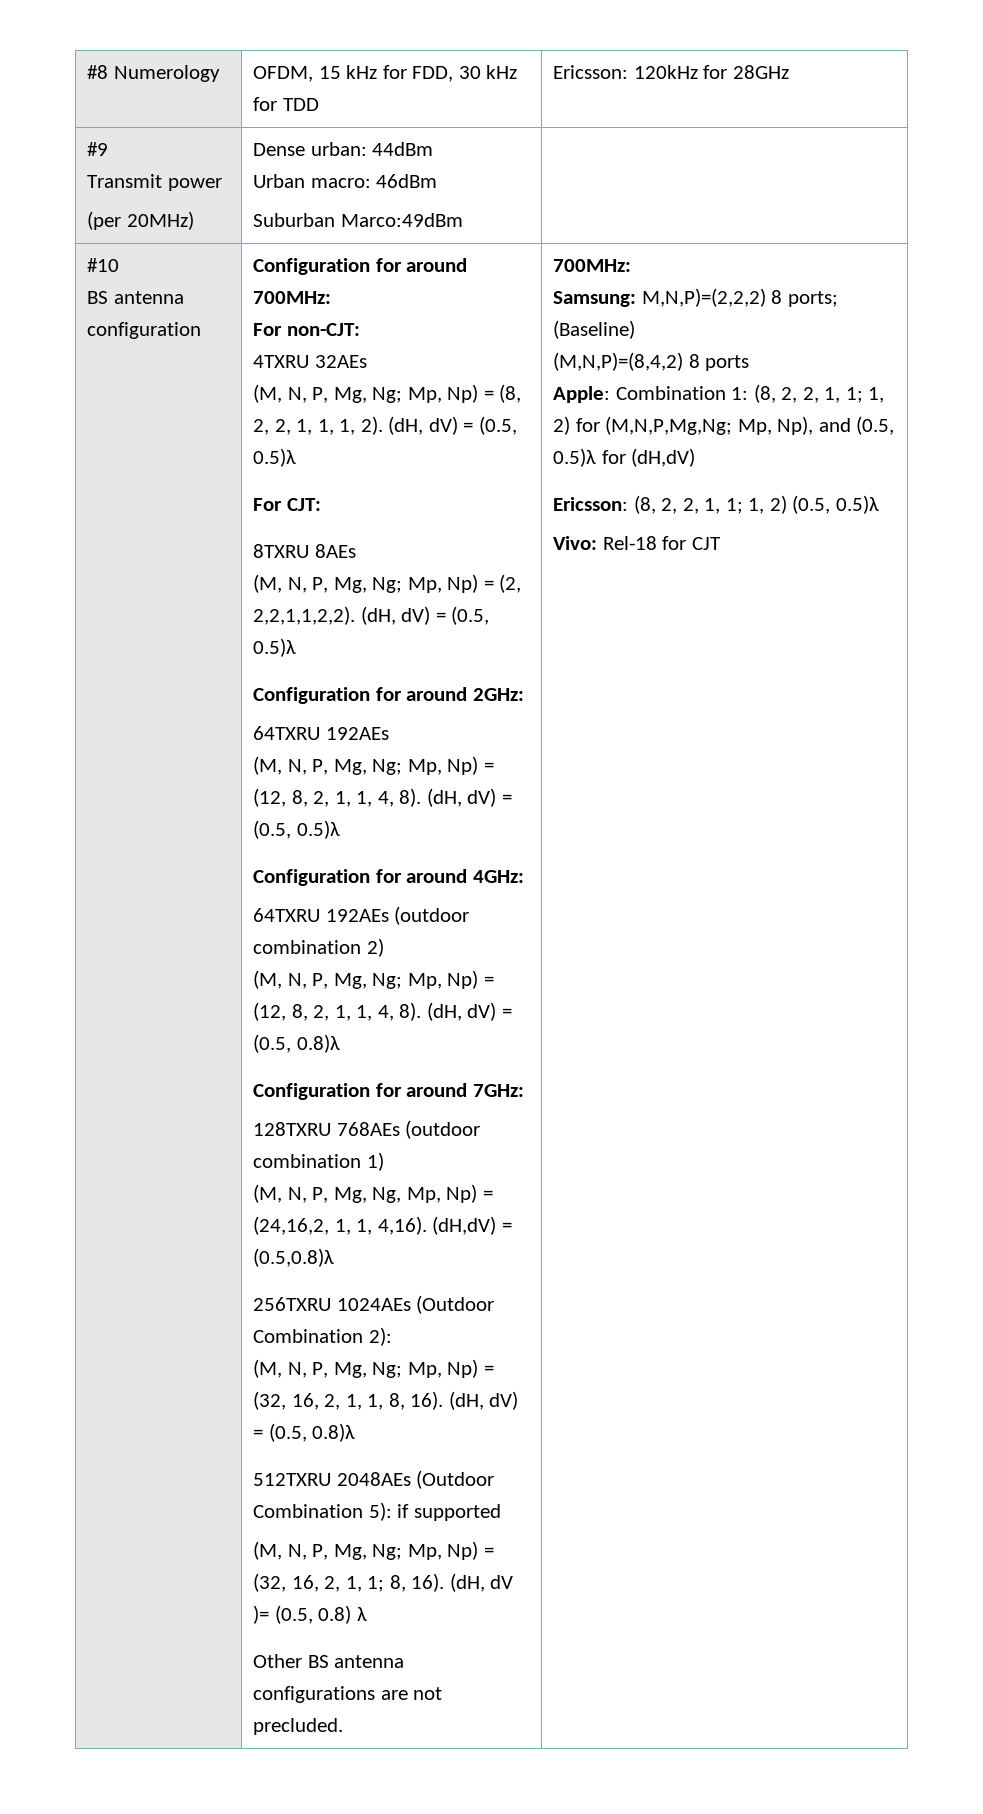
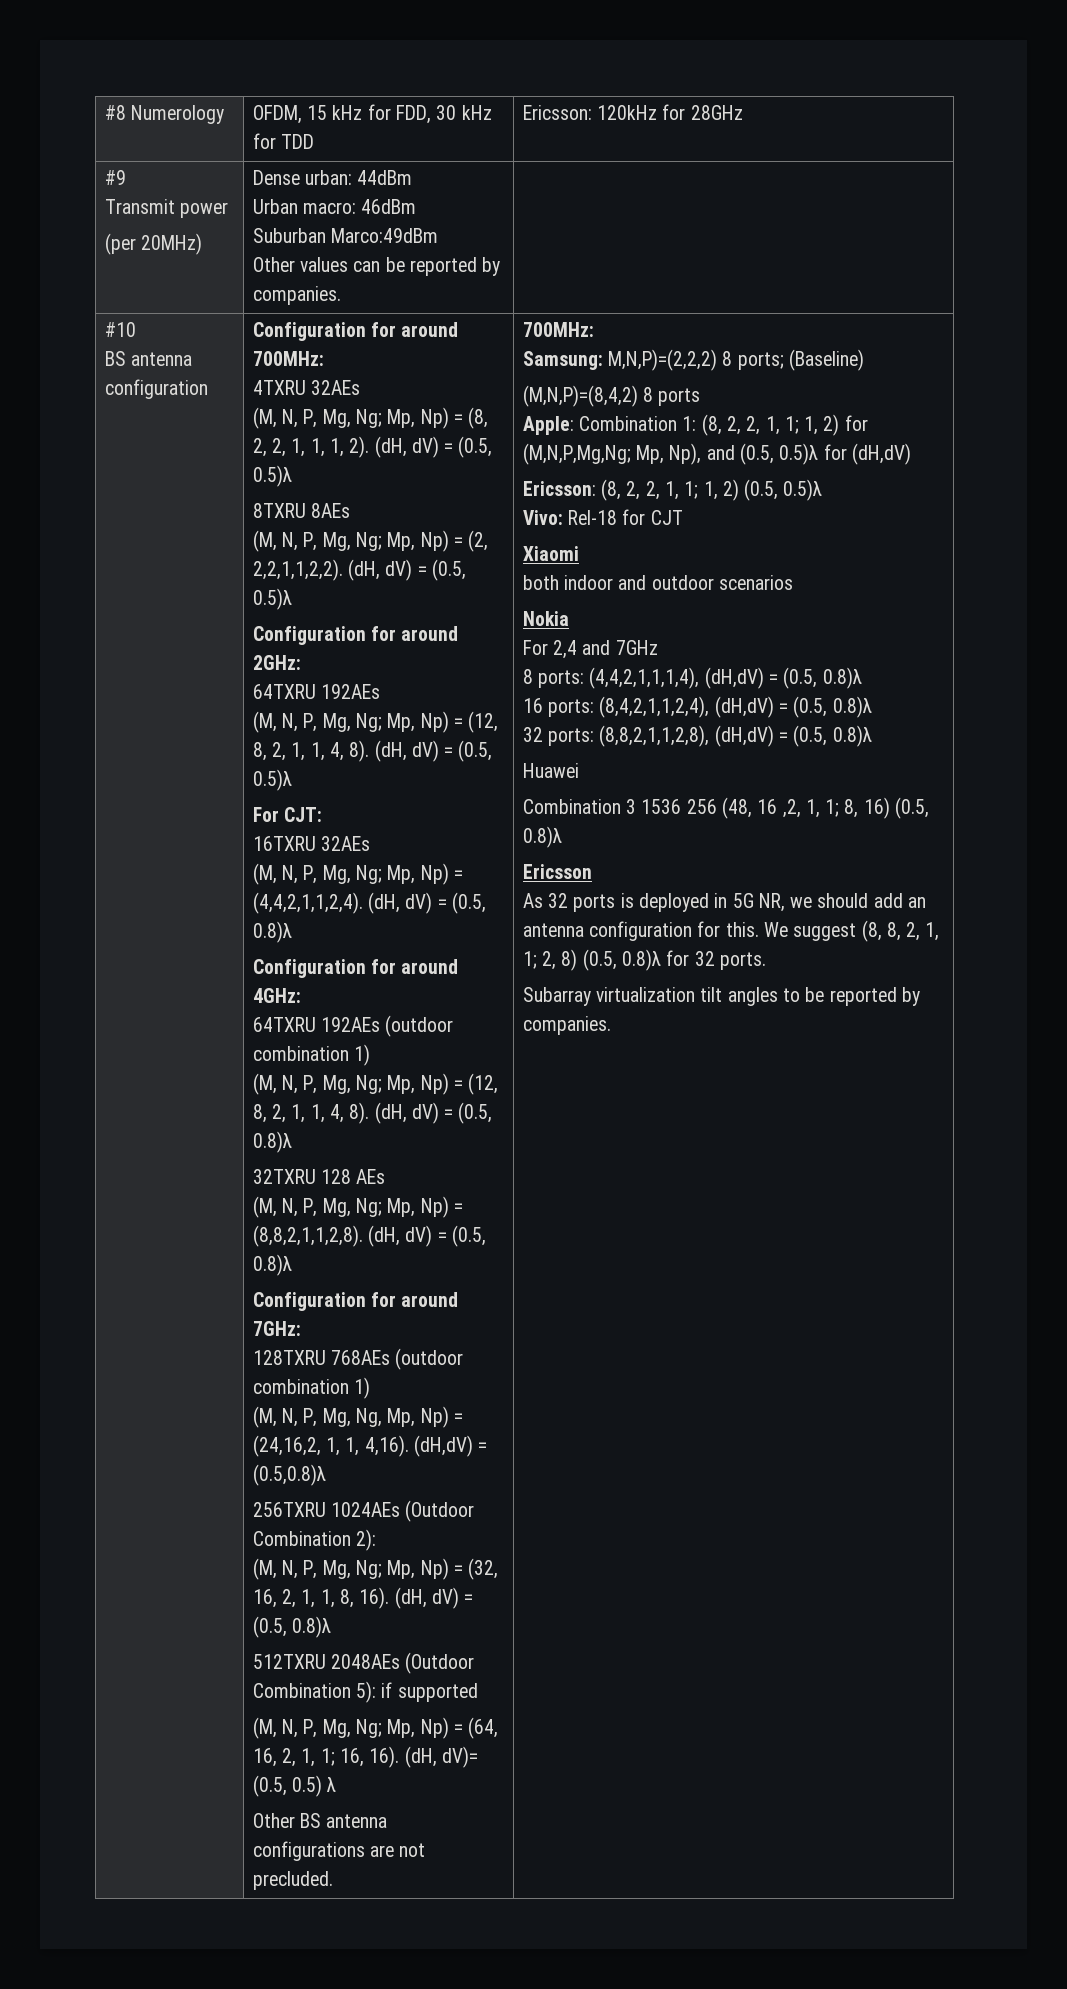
  #9
  Transmit power
  (per 20MHz) | Dense urban: 44dBm
  Urban macro: 46dBm
- Suburban Marco:49dBm |
+ Suburban Marco:49dBm
+ Other values can be reported by companies. |
- For non-CJT:
- For CJT:
+ For CJT:
+ 16TXRU 32AEs
+ (M, N, P, Mg, Ng; Mp, Np) = (4,4,2,1,1,2,4). (dH, dV) = (0.5, 0.8)λ
- 64TXRU 192AEs (outdoor combination 2)
+ 64TXRU 192AEs (outdoor combination 1)
+ 32TXRU 128 AEs
+ (M, N, P, Mg, Ng; Mp, Np) = (8,8,2,1,1,2,8). (dH, dV) = (0.5, 0.8)λ
- (M, N, P, Mg, Ng; Mp, Np) = (32, 16, 2, 1, 1; 8, 16). (dH, dV )= (0.5, 0.8) λ
+ (M, N, P, Mg, Ng; Mp, Np) = (64, 16, 2, 1, 1; 16, 16). (dH, dV)= (0.5, 0.5) λ
+ Xiaomi
+ both indoor and outdoor scenarios
+ Nokia
+ For 2,4 and 7GHz
+ 8 ports: (4,4,2,1,1,1,4), (dH,dV) = (0.5, 0.8)λ
+ 16 ports: (8,4,2,1,1,2,4), (dH,dV) = (0.5, 0.8)λ
+ 32 ports: (8,8,2,1,1,2,8), (dH,dV) = (0.5, 0.8)λ
+ Huawei
+ Combination 3 1536 256 (48, 16 ,2, 1, 1; 8, 16) (0.5, 0.8)λ
+ Ericsson
+ As 32 ports is deployed in 5G NR, we should add an antenna configuration for this. We suggest (8, 8, 2, 1, 1; 2, 8) (0.5, 0.8)λ for 32 ports.
+ Subarray virtualization tilt angles to be reported by companies.

